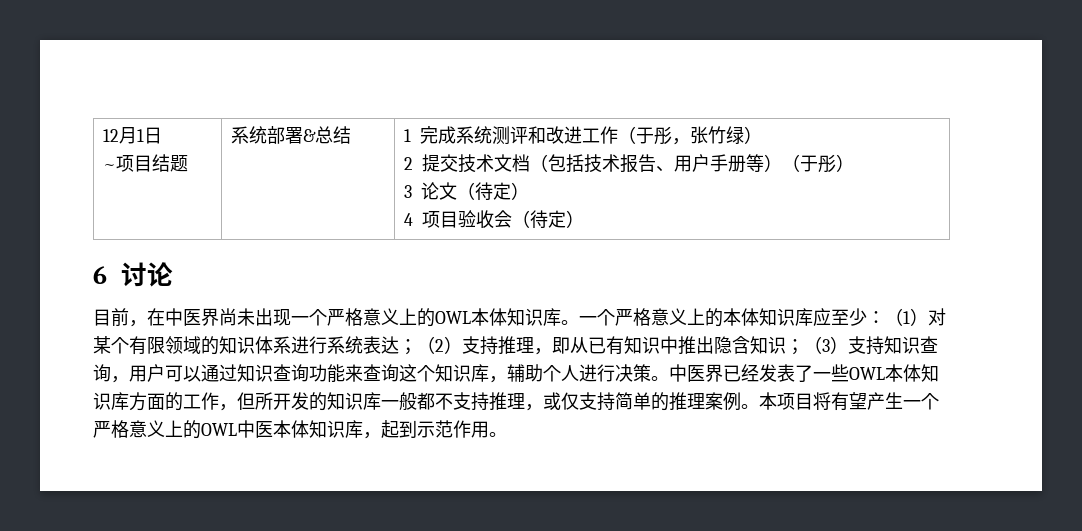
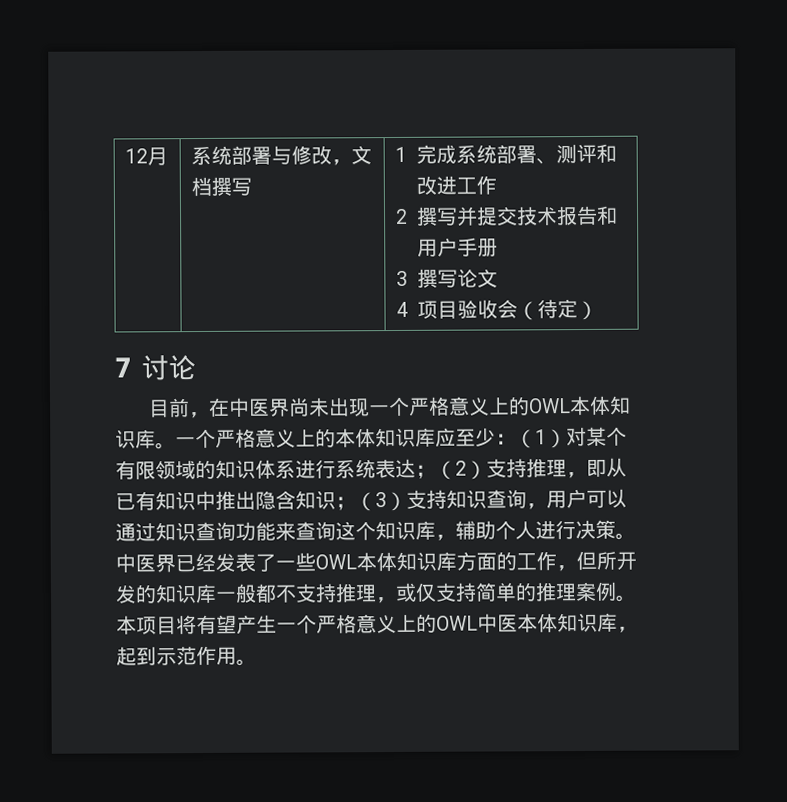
- 12月1日
- ~项目结题 | 系统部署&总结
+ 12月 | 系统部署与修改，文档撰写
- 1完成系统测评和改进工作（于彤，张竹绿）
- 2提交技术文档（包括技术报告、用户手册等）（于彤）
- 3论文（待定）
+ 1完成系统部署、测评和改进工作
+ 2撰写并提交技术报告和用户手册
+ 3撰写论文
- 6讨论
+ 7讨论

